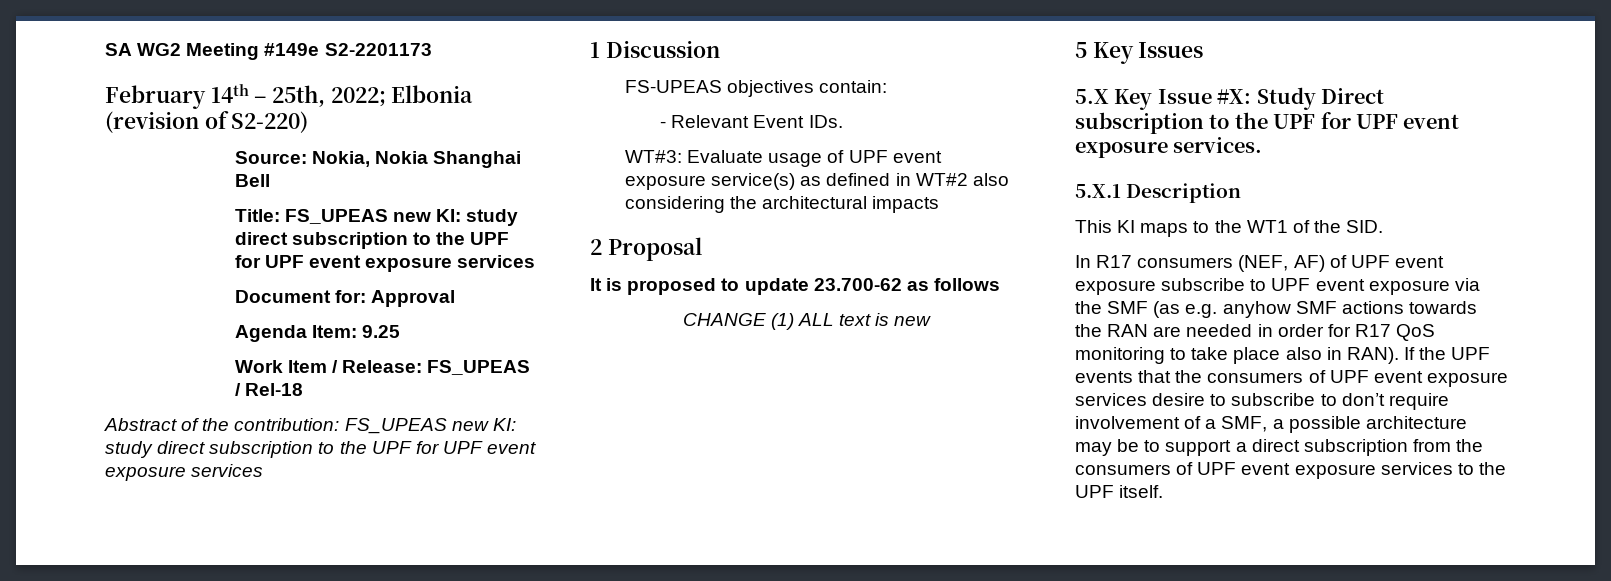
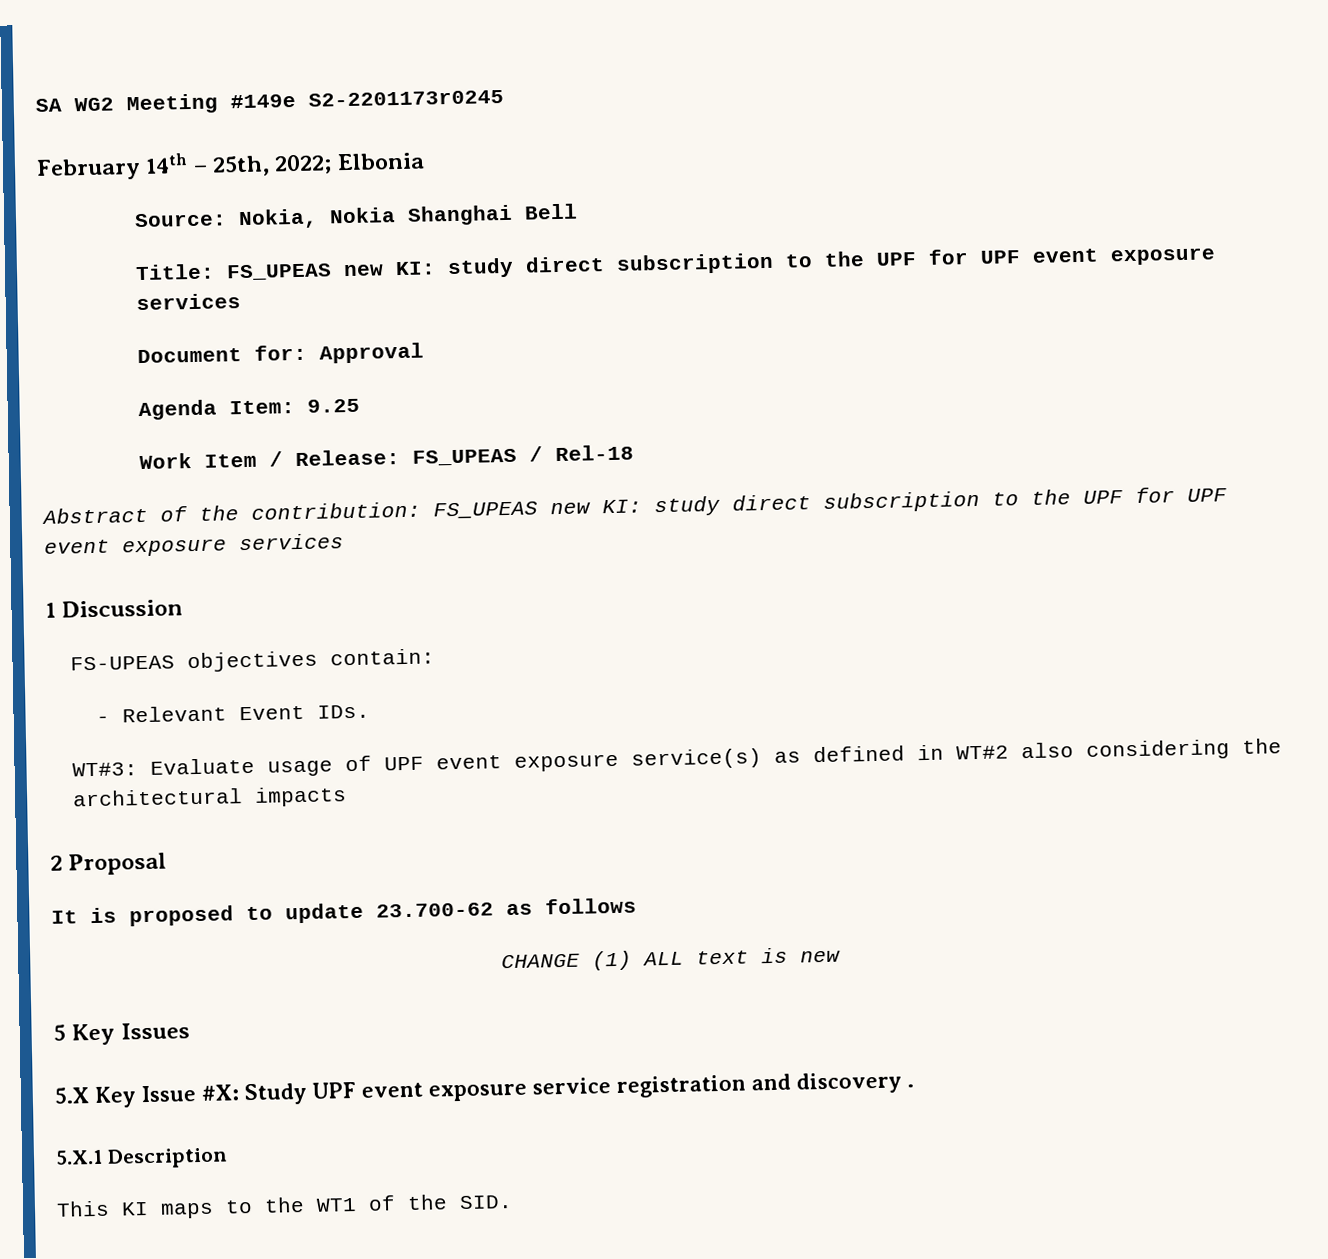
- SA WG2 Meeting #149e S2-2201173
+ SA WG2 Meeting #149e S2-2201173r0245
- February 14th – 25th, 2022; Elbonia (revision of S2-220)
+ February 14th – 25th, 2022; Elbonia
- 5.X Key Issue #X: Study Direct subscription to the UPF for UPF event exposure services.
+ 5.X Key Issue #X: Study UPF event exposure service registration and discovery .
- In R17 consumers (NEF, AF) of UPF event exposure subscribe to UPF event exposure via the SMF (as e.g. anyhow SMF actions towards the RAN are needed in order for R17 QoS monitoring to take place also in RAN). If the UPF events that the consumers of UPF event exposure services desire to subscribe to don’t require involvement of a SMF, a possible architecture may be to support a direct subscription from the consumers of UPF event exposure services to the UPF itself.

